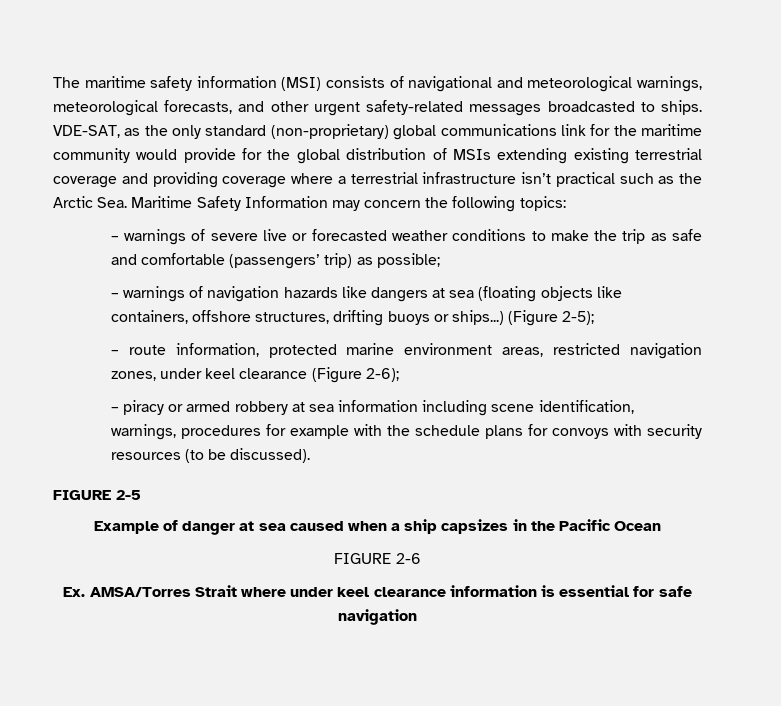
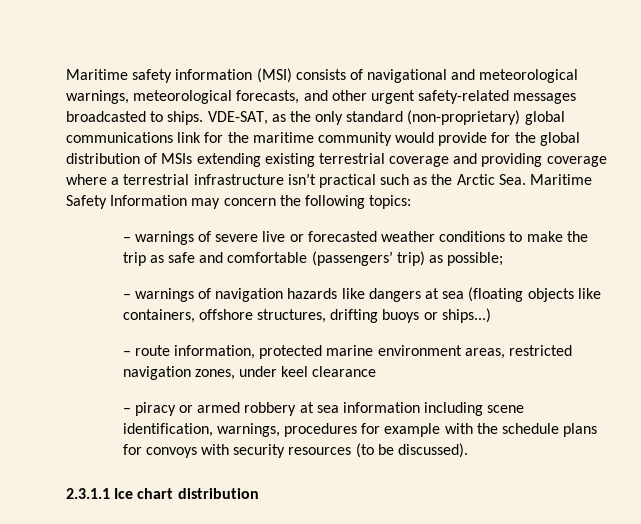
- The maritime safety information (MSI) consists of navigational and meteorological warnings, meteorological forecasts, and other urgent safety-related messages broadcasted to ships.
+ Maritime safety information (MSI) consists of navigational and meteorological warnings, meteorological forecasts, and other urgent safety-related messages broadcasted to ships.
- (Figure 2-5);
- – route information, protected marine environment areas, restricted navigation zones, under keel clearance (Figure 2-6);
+ – route information, protected marine environment areas, restricted navigation zones, under keel clearance
- FIGURE 2-5
- Example of danger at sea caused when a ship capsizes in the Pacific Ocean
- FIGURE 2-6
- Ex. AMSA/Torres Strait where under keel clearance information is essential for safe navigation
+ 2.3.1.1 Ice chart distribution

